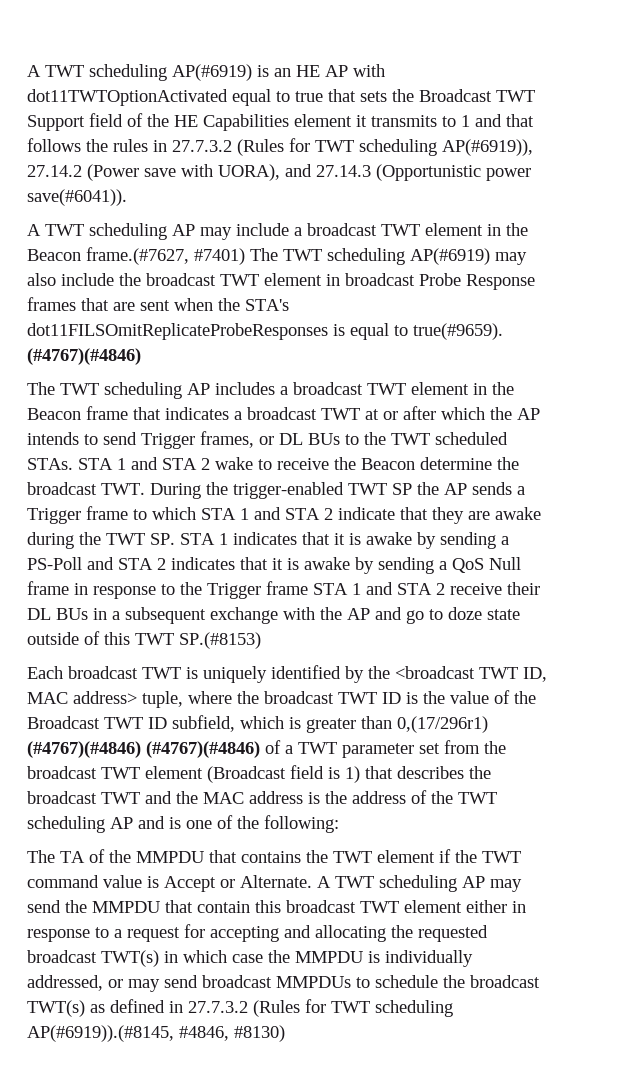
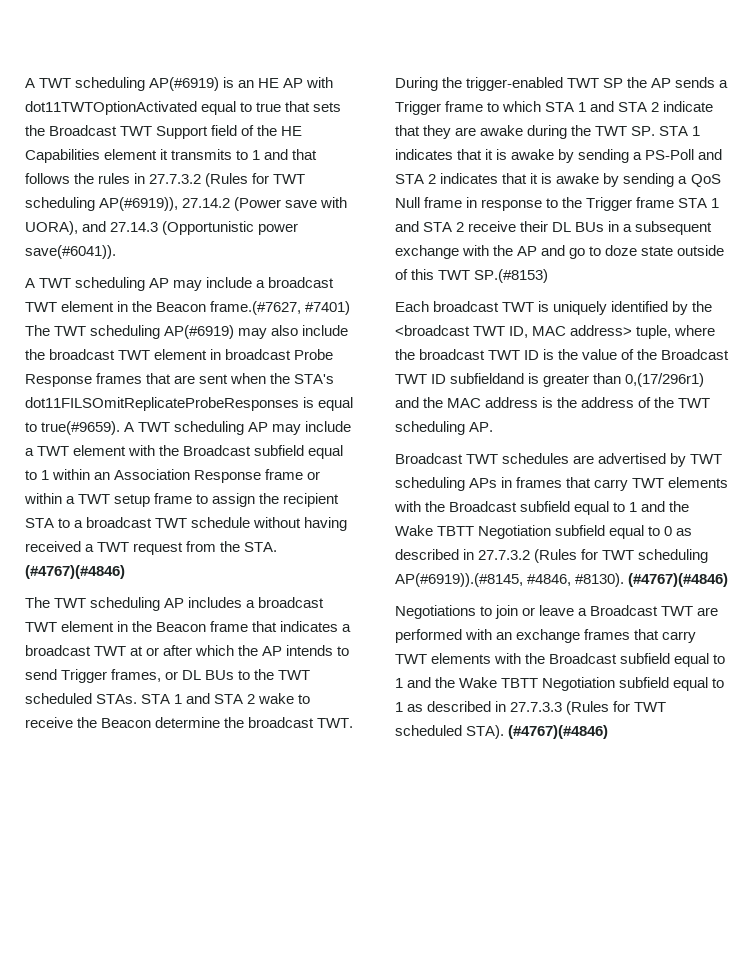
- A TWT scheduling AP may include a broadcast TWT element in the Beacon frame.(#7627, #7401) The TWT scheduling AP(#6919) may also include the broadcast TWT element in broadcast Probe Response frames that are sent when the STA's dot11FILSOmitReplicateProbeResponses is equal to true(#9659). (#4767)(#4846)
+ A TWT scheduling AP may include a broadcast TWT element in the Beacon frame.(#7627, #7401) The TWT scheduling AP(#6919) may also include the broadcast TWT element in broadcast Probe Response frames that are sent when the STA's dot11FILSOmitReplicateProbeResponses is equal to true(#9659). A TWT scheduling AP may include a TWT element with the Broadcast subfield equal to 1 within an Association Response frame or within a TWT setup frame to assign the recipient STA to a broadcast TWT schedule without having received a TWT request from the STA. (#4767)(#4846)
- Each broadcast TWT is uniquely identified by the <broadcast TWT ID, MAC address> tuple, where the broadcast TWT ID is the value of the Broadcast TWT ID subfield, which is greater than 0,(17/296r1) (#4767)(#4846) (#4767)(#4846) of a TWT parameter set from the broadcast TWT element (Broadcast field is 1) that describes the broadcast TWT and the MAC address is the address of the TWT scheduling AP and is one of the following:
- The TA of the MMPDU that contains the TWT element if the TWT command value is Accept or Alternate. A TWT scheduling AP may send the MMPDU that contain this broadcast TWT element either in response to a request for accepting and allocating the requested broadcast TWT(s) in which case the MMPDU is individually addressed, or may send broadcast MMPDUs to schedule the broadcast TWT(s) as defined in 27.7.3.2 (Rules for TWT scheduling AP(#6919)).(#8145, #4846, #8130)
+ Each broadcast TWT is uniquely identified by the <broadcast TWT ID, MAC address> tuple, where the broadcast TWT ID is the value of the Broadcast TWT ID subfieldand is greater than 0,(17/296r1) and the MAC address is the address of the TWT scheduling AP.
+ Broadcast TWT schedules are advertised by TWT scheduling APs in frames that carry TWT elements with the Broadcast subfield equal to 1 and the Wake TBTT Negotiation subfield equal to 0 as described in 27.7.3.2 (Rules for TWT scheduling AP(#6919)).(#8145, #4846, #8130). (#4767)(#4846)
+ Negotiations to join or leave a Broadcast TWT are performed with an exchange frames that carry TWT elements with the Broadcast subfield equal to 1 and the Wake TBTT Negotiation subfield equal to 1 as described in 27.7.3.3 (Rules for TWT scheduled STA). (#4767)(#4846)

